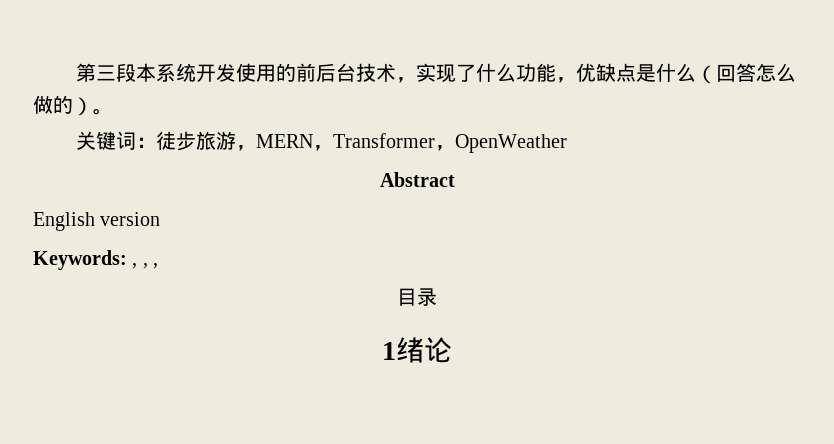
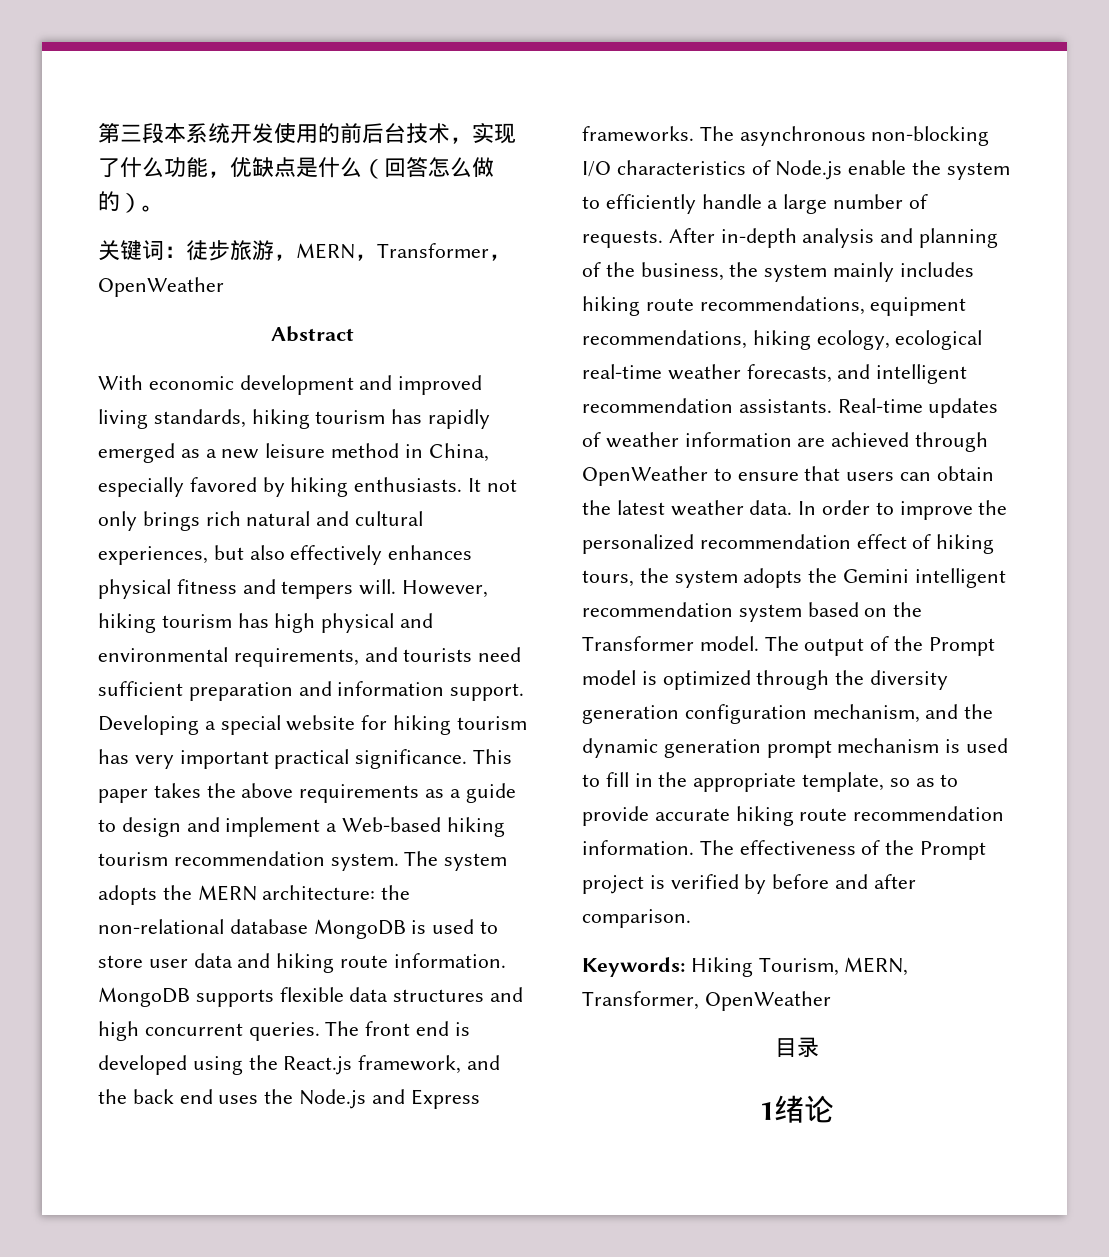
- English version
- Keywords: , , ,
+ With economic development and improved living standards, hiking tourism has rapidly emerged as a new leisure method in China, especially favored by hiking enthusiasts. It not only brings rich natural and cultural experiences, but also effectively enhances physical fitness and tempers will. However, hiking tourism has high physical and environmental requirements, and tourists need sufficient preparation and information support. Developing a special website for hiking tourism has very important practical significance. This paper takes the above requirements as a guide to design and implement a Web-based hiking tourism recommendation system. The system adopts the MERN architecture: the non-relational database MongoDB is used to store user data and hiking route information. MongoDB supports flexible data structures and high concurrent queries. The front end is developed using the React.js framework, and the back end uses the Node.js and Express frameworks. The asynchronous non-blocking I/O characteristics of Node.js enable the system to efficiently handle a large number of requests. After in-depth analysis and planning of the business, the system mainly includes hiking route recommendations, equipment recommendations, hiking ecology, ecological real-time weather forecasts, and intelligent recommendation assistants. Real-time updates of weather information are achieved through OpenWeather to ensure that users can obtain the latest weather data. In order to improve the personalized recommendation effect of hiking tours, the system adopts the Gemini intelligent recommendation system based on the Transformer model. The output of the Prompt model is optimized through the diversity generation configuration mechanism, and the dynamic generation prompt mechanism is used to fill in the appropriate template, so as to provide accurate hiking route recommendation information. The effectiveness of the Prompt project is verified by before and after comparison.
+ Keywords: Hiking Tourism, MERN, Transformer, OpenWeather

